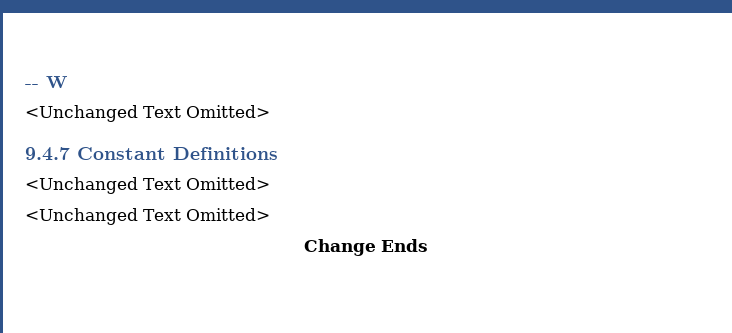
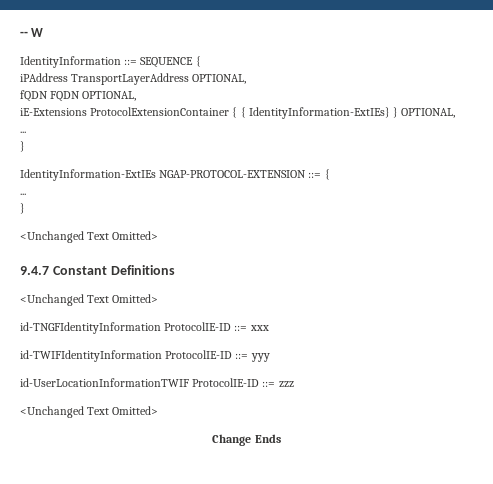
+ IdentityInformation ::= SEQUENCE {
+ iPAddress TransportLayerAddress OPTIONAL,
+ fQDN FQDN OPTIONAL,
+ iE-Extensions ProtocolExtensionContainer { { IdentityInformation-ExtIEs} } OPTIONAL,
+ ...
+ }
+ IdentityInformation-ExtIEs NGAP-PROTOCOL-EXTENSION ::= {
+ ...
+ }
+ id-TNGFIdentityInformation ProtocolIE-ID ::= xxx
+ id-TWIFIdentityInformation ProtocolIE-ID ::= yyy
+ id-UserLocationInformationTWIF ProtocolIE-ID ::= zzz

